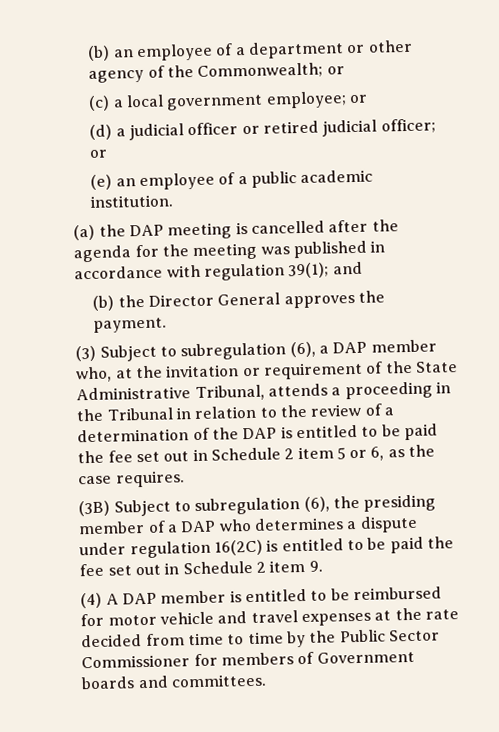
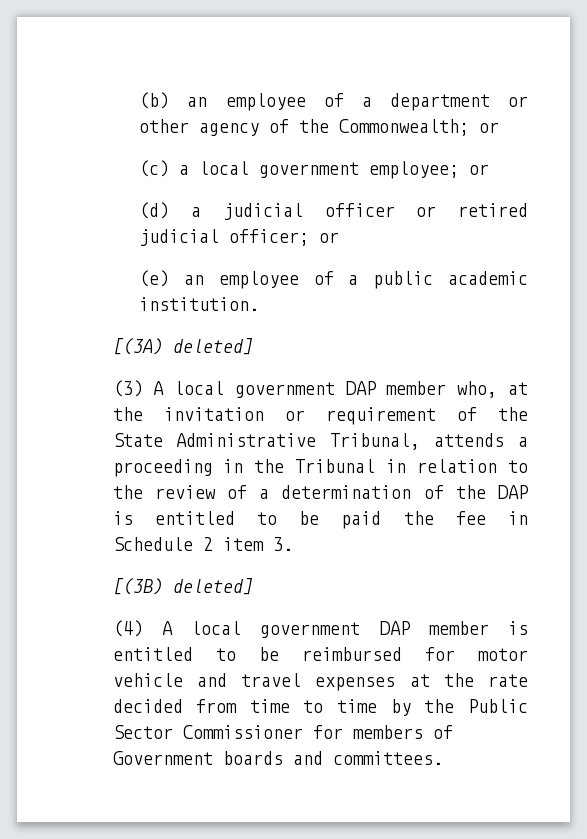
- (a) the DAP meeting is cancelled after the agenda for the meeting was published in accordance with regulation 39(1); and
- (b) the Director General approves the payment.
- (3) Subject to subregulation (6), a DAP member who, at the invitation or requirement of the State Administrative Tribunal, attends a proceeding in the Tribunal in relation to the review of a determination of the DAP is entitled to be paid the fee set out in Schedule 2 item 5 or 6, as the case requires.
- (3B) Subject to subregulation (6), the presiding member of a DAP who determines a dispute under regulation 16(2C) is entitled to be paid the fee set out in Schedule 2 item 9.
+ [(3A) deleted]
+ (3) A local government DAP member who, at the invitation or requirement of the State Administrative Tribunal, attends a proceeding in the Tribunal in relation to the review of a determination of the DAP is entitled to be paid the fee in Schedule 2 item 3.
+ [(3B) deleted]
- (4) A DAP member is entitled to be reimbursed for motor vehicle and travel expenses at the rate decided from time to time by the Public Sector Commissioner for members of Government boards and committees.
+ (4) A local government DAP member is entitled to be reimbursed for motor vehicle and travel expenses at the rate decided from time to time by the Public Sector Commissioner for members of Government boards and committees.

